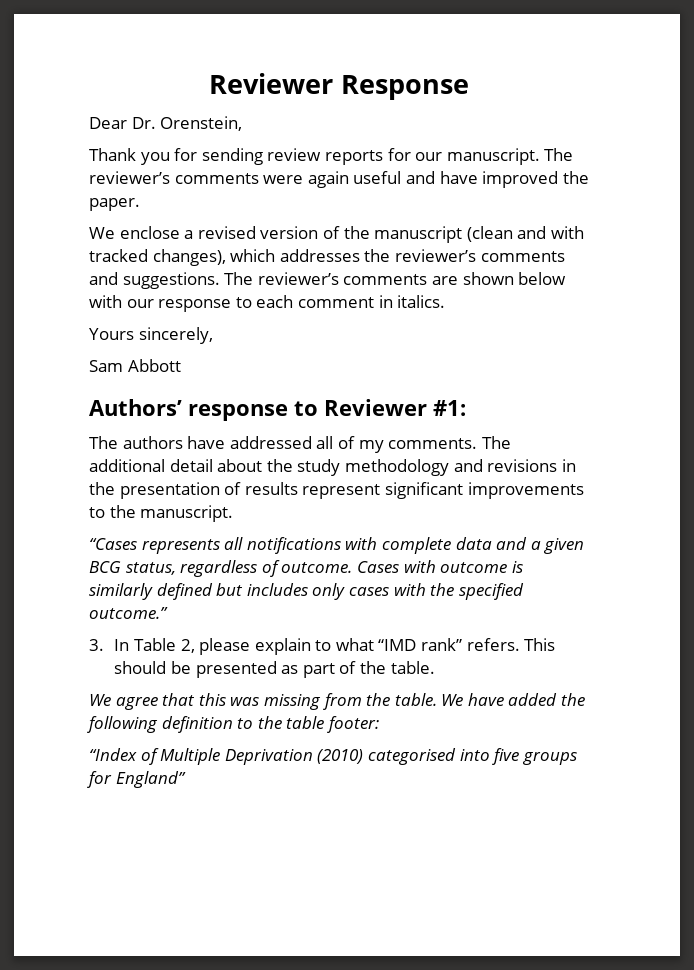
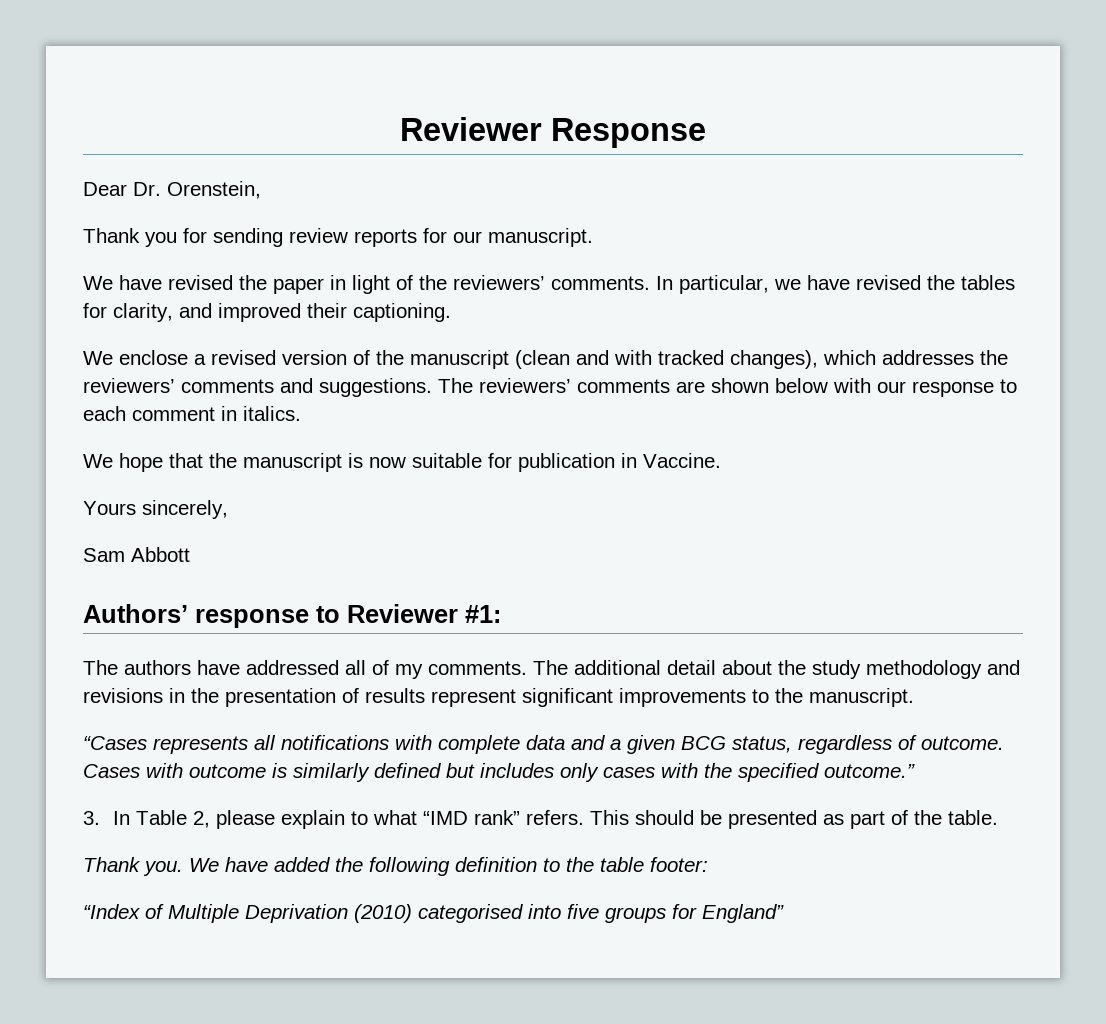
- Thank you for sending review reports for our manuscript. The reviewer’s comments were again useful and have improved the paper.
+ Thank you for sending review reports for our manuscript.
+ We have revised the paper in light of the reviewers’ comments. In particular, we have revised the tables for clarity, and improved their captioning.
- We enclose a revised version of the manuscript (clean and with tracked changes), which addresses the reviewer’s comments and suggestions.
+ We enclose a revised version of the manuscript (clean and with tracked changes), which addresses the reviewers’ comments and suggestions.
- The reviewer’s comments are shown below with our response to each comment in italics.
+ The reviewers’ comments are shown below with our response to each comment in italics.
+ We hope that the manuscript is now suitable for publication in Vaccine.
- We agree that this was missing from the table.
+ Thank you.

